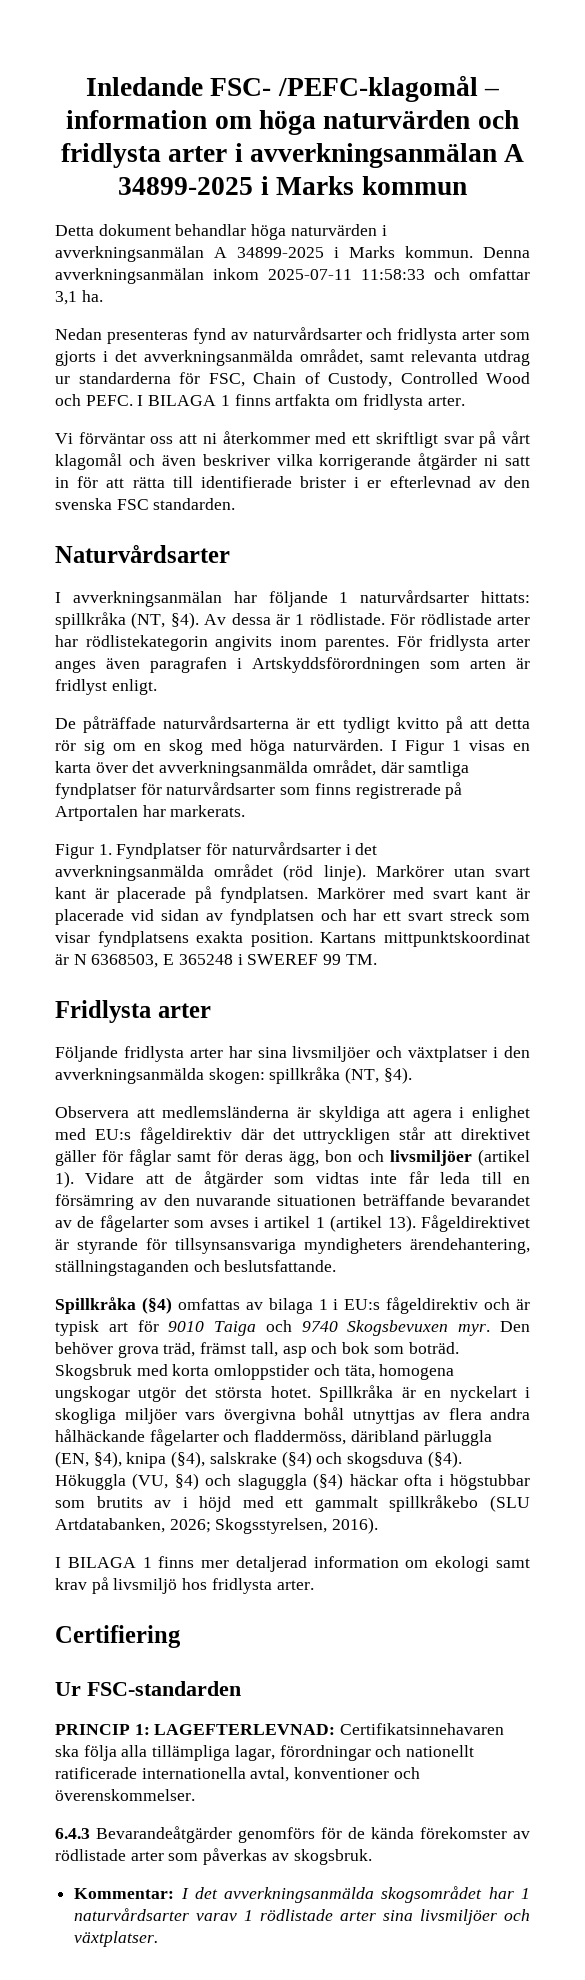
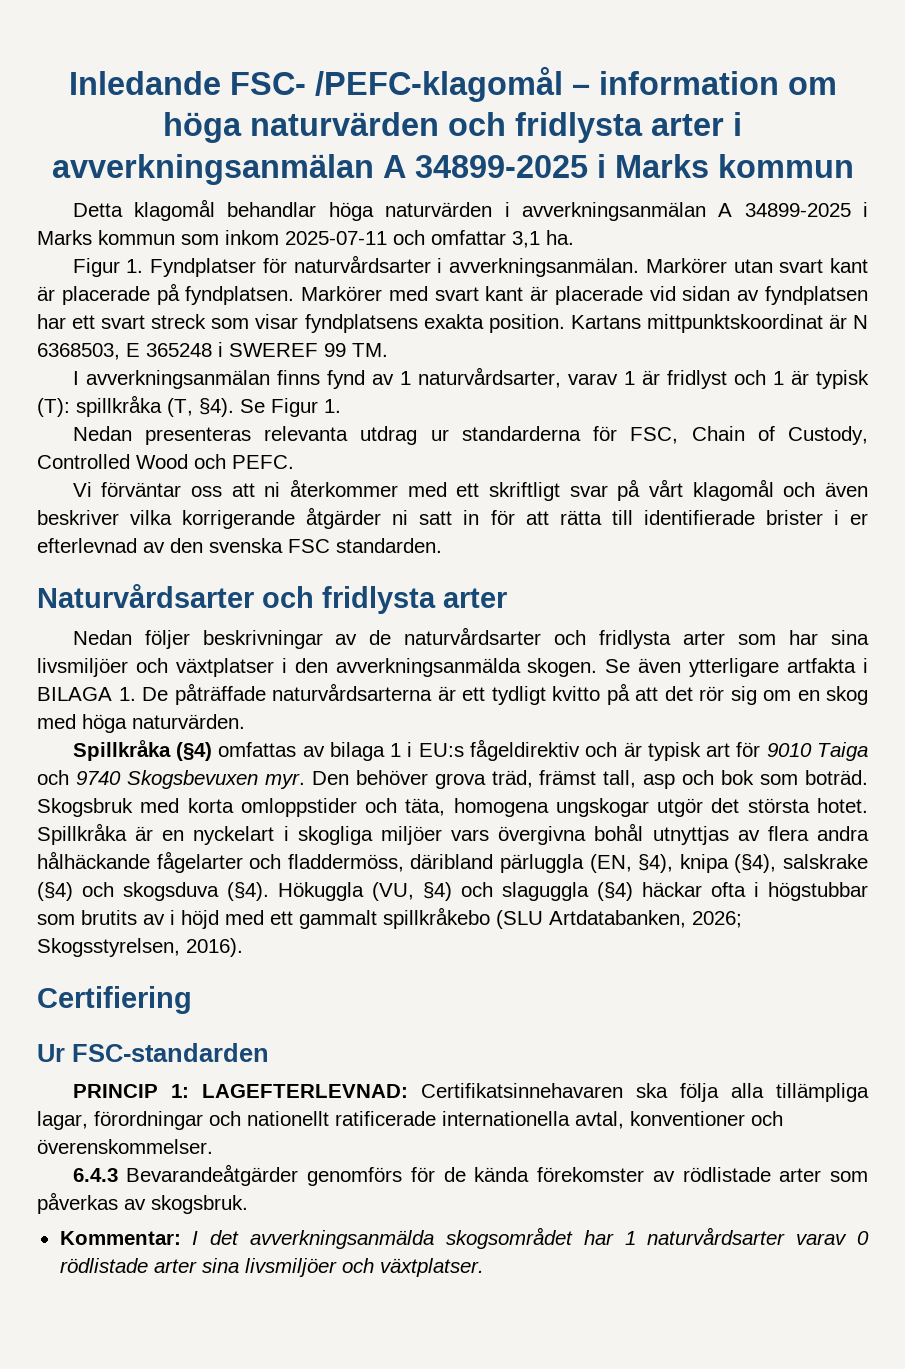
- Detta dokument behandlar höga naturvärden i avverkningsanmälan A 34899-2025 i Marks kommun. Denna avverkningsanmälan inkom 2025-07-11 11:58:33 och omfattar 3,1 ha.
+ Detta klagomål behandlar höga naturvärden i avverkningsanmälan A 34899-2025 i Marks kommun som inkom 2025-07-11 och omfattar 3,1 ha.
- Nedan presenteras fynd av naturvårdsarter och fridlysta arter som gjorts i det avverkningsanmälda området, samt relevanta utdrag ur standarderna för FSC, Chain of Custody, Controlled Wood och PEFC. I BILAGA 1 finns artfakta om fridlysta arter.
+ Figur 1. Fyndplatser för naturvårdsarter i avverkningsanmälan. Markörer utan svart kant är placerade på fyndplatsen. Markörer med svart kant är placerade vid sidan av fyndplatsen har ett svart streck som visar fyndplatsens exakta position. Kartans mittpunktskoordinat är N 6368503, E 365248 i SWEREF 99 TM.
+ I avverkningsanmälan finns fynd av 1 naturvårdsarter, varav 1 är fridlyst och 1 är typisk (T): spillkråka (T, §4). Se Figur 1.
+ Nedan presenteras relevanta utdrag ur standarderna för FSC, Chain of Custody, Controlled Wood och PEFC.
- Naturvårdsarter
- I avverkningsanmälan har följande 1 naturvårdsarter hittats: spillkråka (NT, §4). Av dessa är 1 rödlistade. För rödlistade arter har rödlistekategorin angivits inom parentes. För fridlysta arter anges även paragrafen i Artskyddsförordningen som arten är fridlyst enligt.
- De påträffade naturvårdsarterna är ett tydligt kvitto på att detta rör sig om en skog med höga naturvärden. I Figur 1 visas en karta över det avverkningsanmälda området, där samtliga fyndplatser för naturvårdsarter som finns registrerade på Artportalen har markerats.
- Figur 1. Fyndplatser för naturvårdsarter i det avverkningsanmälda området (röd linje). Markörer utan svart kant är placerade på fyndplatsen. Markörer med svart kant är placerade vid sidan av fyndplatsen och har ett svart streck som visar fyndplatsens exakta position. Kartans mittpunktskoordinat är N 6368503, E 365248 i SWEREF 99 TM.
- Fridlysta arter
- Följande fridlysta arter har sina livsmiljöer och växtplatser i den avverkningsanmälda skogen: spillkråka (NT, §4).
- Observera att medlemsländerna är skyldiga att agera i enlighet med EU:s fågeldirektiv där det uttryckligen står att direktivet gäller för fåglar samt för deras ägg, bon och livsmiljöer (artikel 1). Vidare att de åtgärder som vidtas inte får leda till en försämring av den nuvarande situationen beträffande bevarandet av de fågelarter som avses i artikel 1 (artikel 13). Fågeldirektivet är styrande för tillsynsansvariga myndigheters ärendehantering, ställningstaganden och beslutsfattande.
+ Naturvårdsarter och fridlysta arter
+ Nedan följer beskrivningar av de naturvårdsarter och fridlysta arter som har sina livsmiljöer och växtplatser i den avverkningsanmälda skogen. Se även ytterligare artfakta i BILAGA 1. De påträffade naturvårdsarterna är ett tydligt kvitto på att det rör sig om en skog med höga naturvärden.
- I BILAGA 1 finns mer detaljerad information om ekologi samt krav på livsmiljö hos fridlysta arter.
- Kommentar: I det avverkningsanmälda skogsområdet har 1 naturvårdsarter varav 1 rödlistade arter sina livsmiljöer och växtplatser.
+ Kommentar: I det avverkningsanmälda skogsområdet har 1 naturvårdsarter varav 0 rödlistade arter sina livsmiljöer och växtplatser.

